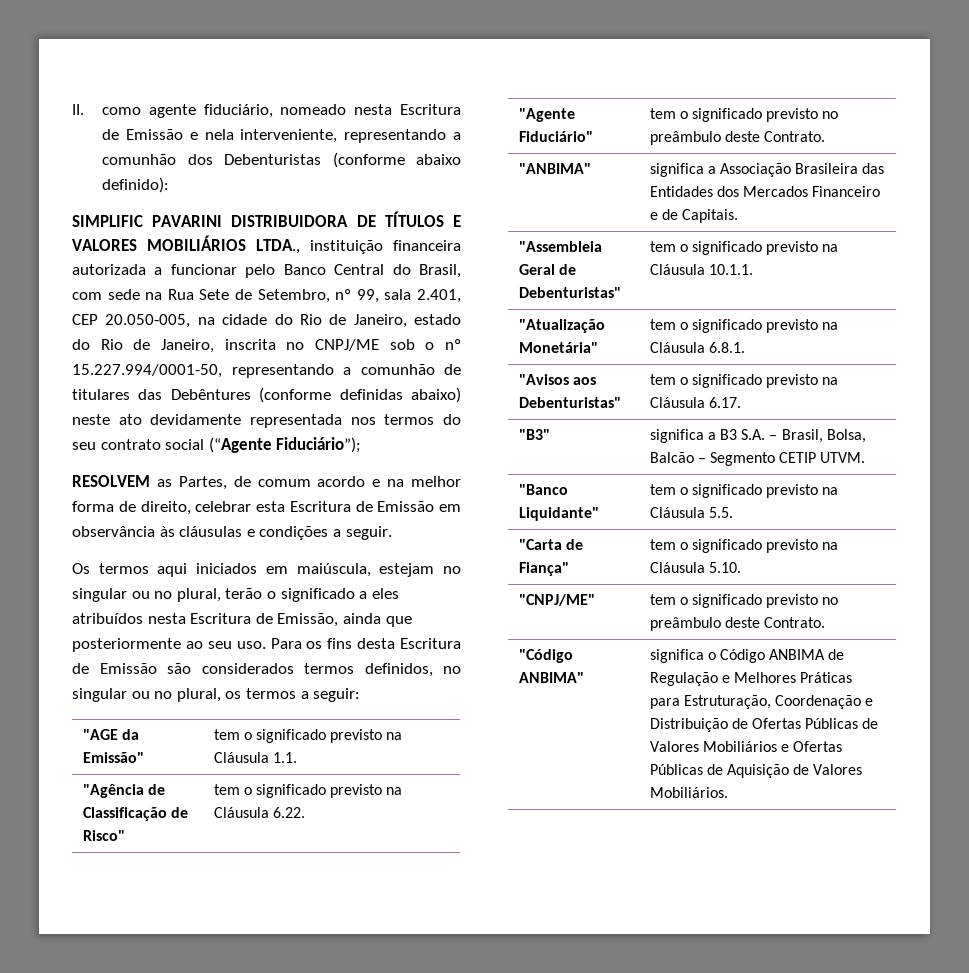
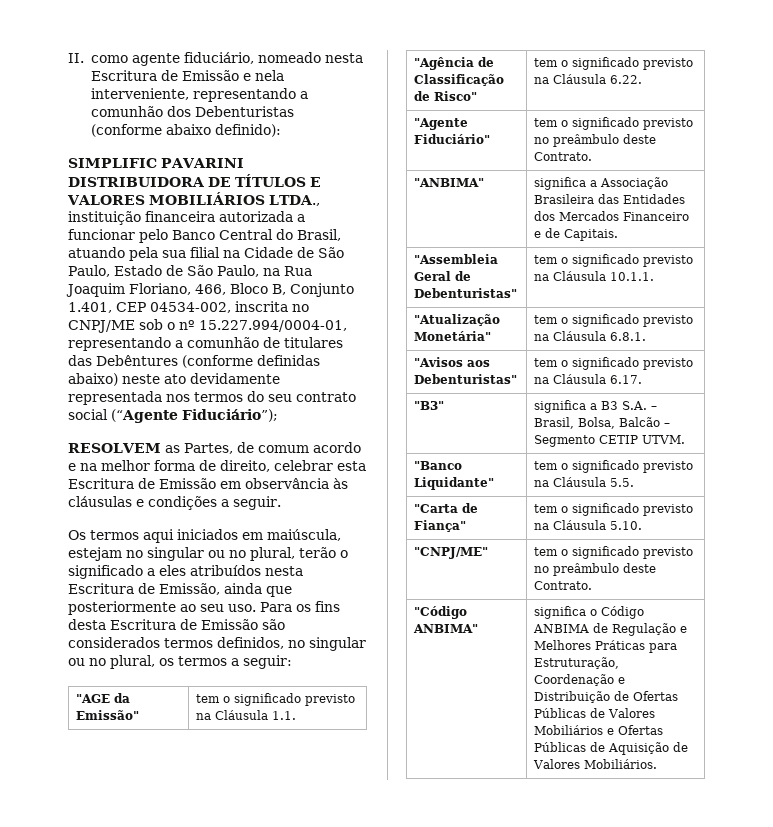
- SIMPLIFIC PAVARINI DISTRIBUIDORA DE TÍTULOS E VALORES MOBILIÁRIOS LTDA., instituição financeira autorizada a funcionar pelo Banco Central do Brasil, com sede na Rua Sete de Setembro, nº 99, sala 2.401, CEP 20.050-005, na cidade do Rio de Janeiro, estado do Rio de Janeiro, inscrita no CNPJ/ME sob o nº 15.227.994/0001-50, representando a comunhão de titulares das Debêntures (conforme definidas abaixo) neste ato devidamente representada nos termos do seu contrato social (“Agente Fiduciário”);
+ SIMPLIFIC PAVARINI DISTRIBUIDORA DE TÍTULOS E VALORES MOBILIÁRIOS LTDA., instituição financeira autorizada a funcionar pelo Banco Central do Brasil, atuando pela sua filial na Cidade de São Paulo, Estado de São Paulo, na Rua Joaquim Floriano, 466, Bloco B, Conjunto 1.401, CEP 04534-002, inscrita no CNPJ/ME sob o nº 15.227.994/0004-01, representando a comunhão de titulares das Debêntures (conforme definidas abaixo) neste ato devidamente representada nos termos do seu contrato social (“Agente Fiduciário”);

